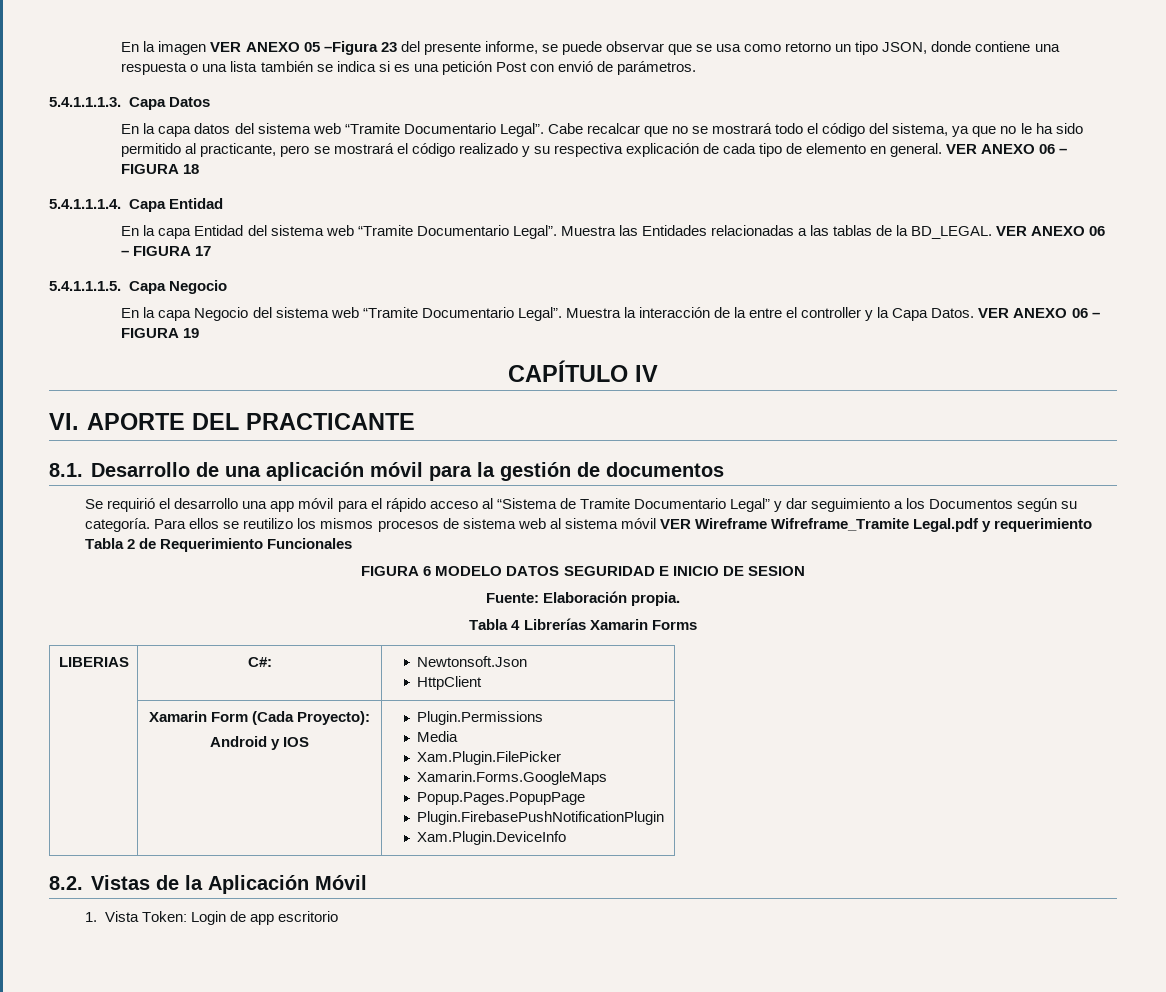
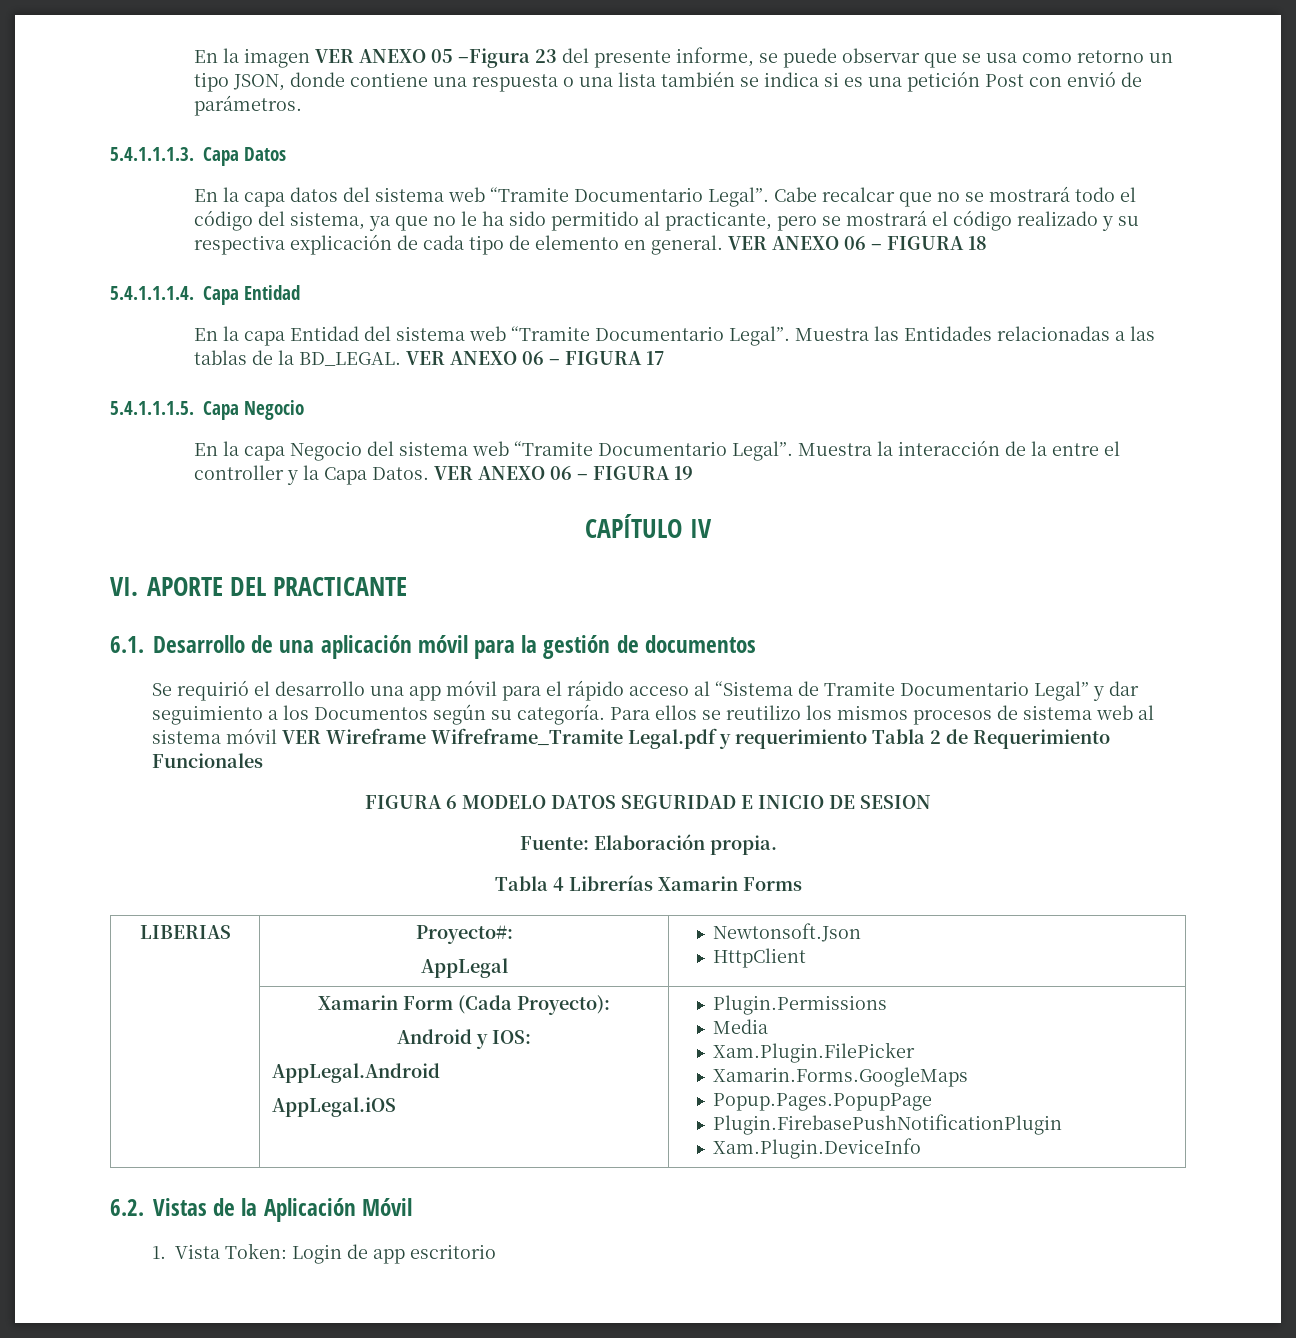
- 8.1. Desarrollo de una aplicación móvil para la gestión de documentos
+ 6.1. Desarrollo de una aplicación móvil para la gestión de documentos
- LIBERIAS | C#: | Newtonsoft.Json
+ LIBERIAS | Proyecto#:
+ AppLegal | Newtonsoft.Json
  | Xamarin Form (Cada Proyecto):
- Android y IOS | Plugin.Permissions
+ Android y IOS:
+ AppLegal.Android
+ AppLegal.iOS | Plugin.Permissions
- 8.2. Vistas de la Aplicación Móvil
+ 6.2. Vistas de la Aplicación Móvil

